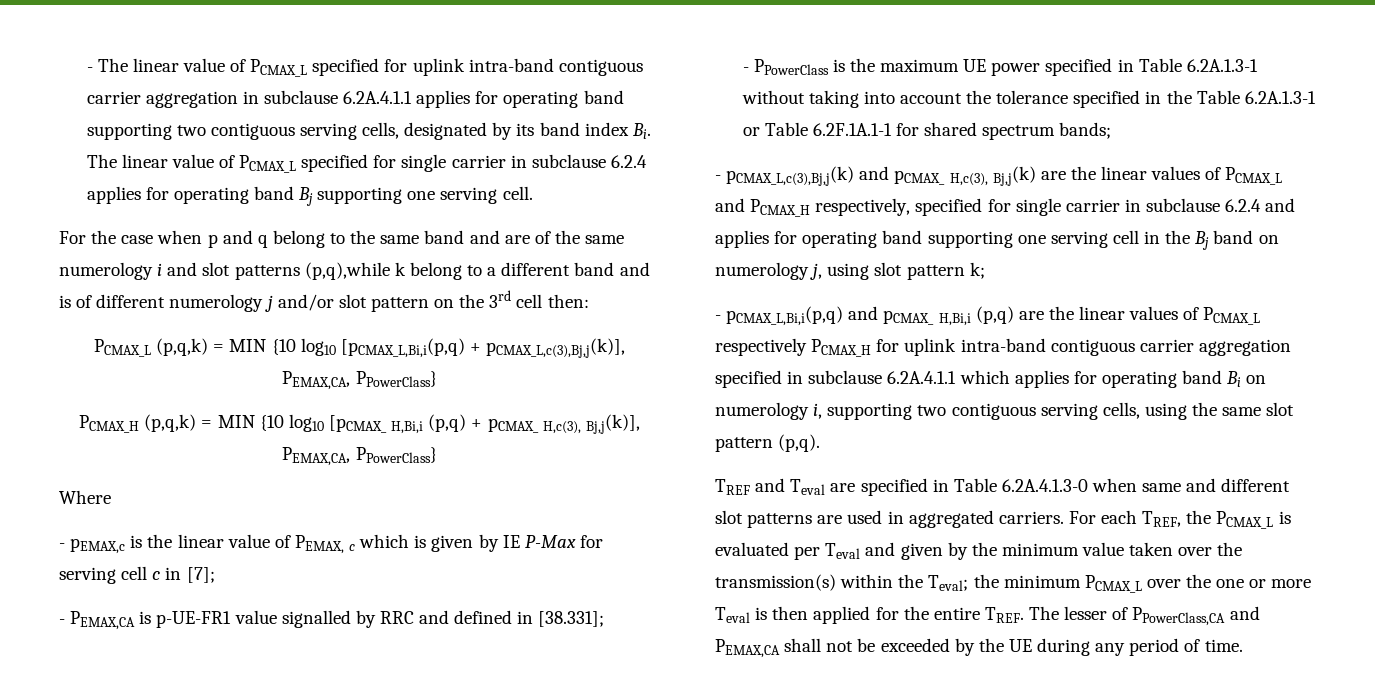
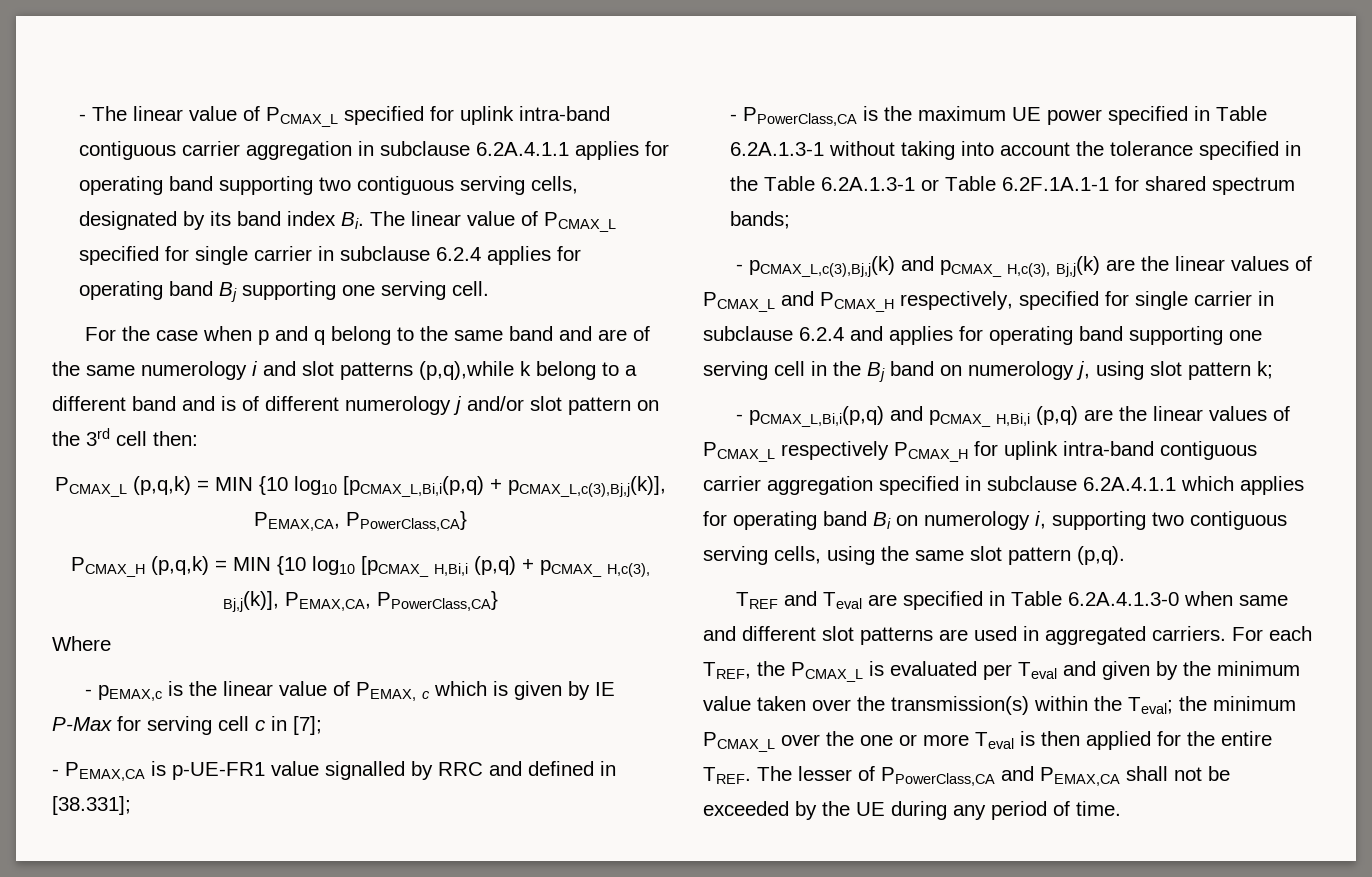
- PCMAX_L (p,q,k) = MIN {10 log10 [pCMAX_L,Bi,i(p,q) + pCMAX_L,c(3),Bj,j(k)], PEMAX,CA, PPowerClass}
+ PCMAX_L (p,q,k) = MIN {10 log10 [pCMAX_L,Bi,i(p,q) + pCMAX_L,c(3),Bj,j(k)], PEMAX,CA, PPowerClass,CA}
- PCMAX_H (p,q,k) = MIN {10 log10 [pCMAX_ H,Bi,i (p,q) + pCMAX_ H,c(3), Bj,j(k)], PEMAX,CA, PPowerClass}
+ PCMAX_H (p,q,k) = MIN {10 log10 [pCMAX_ H,Bi,i (p,q) + pCMAX_ H,c(3), Bj,j(k)], PEMAX,CA, PPowerClass,CA}
- - PPowerClass is the maximum UE power specified in Table 6.2A.1.3-1 without taking into account the tolerance specified in the Table 6.2A.1.3-1 or Table 6.2F.1A.1-1 for shared spectrum bands;
+ - PPowerClass,CA is the maximum UE power specified in Table 6.2A.1.3-1 without taking into account the tolerance specified in the Table 6.2A.1.3-1 or Table 6.2F.1A.1-1 for shared spectrum bands;

